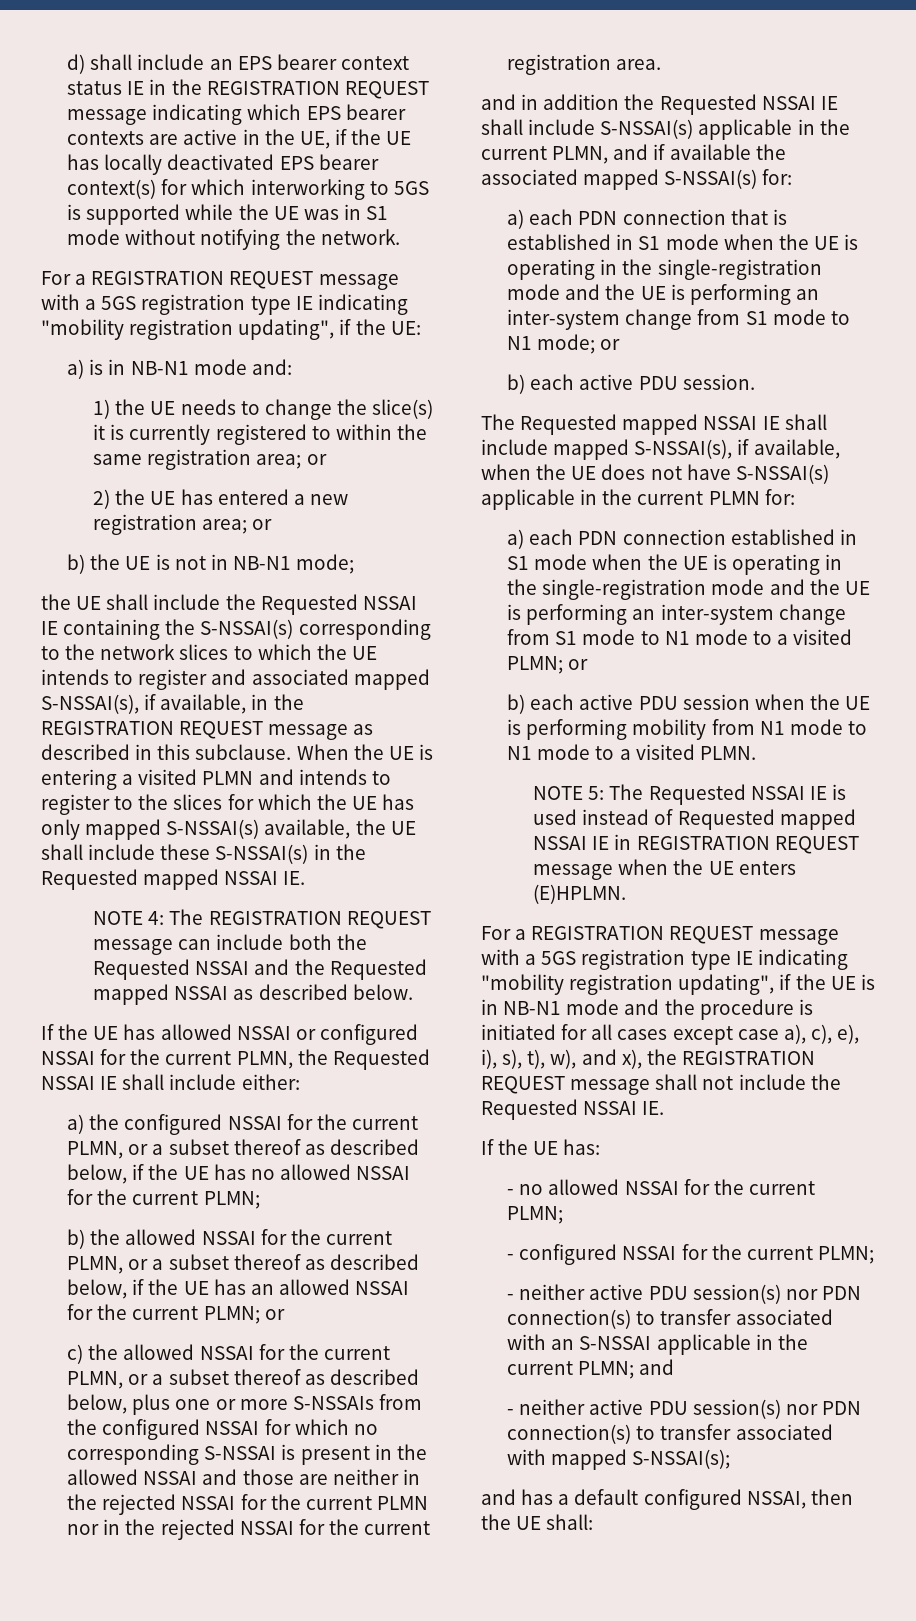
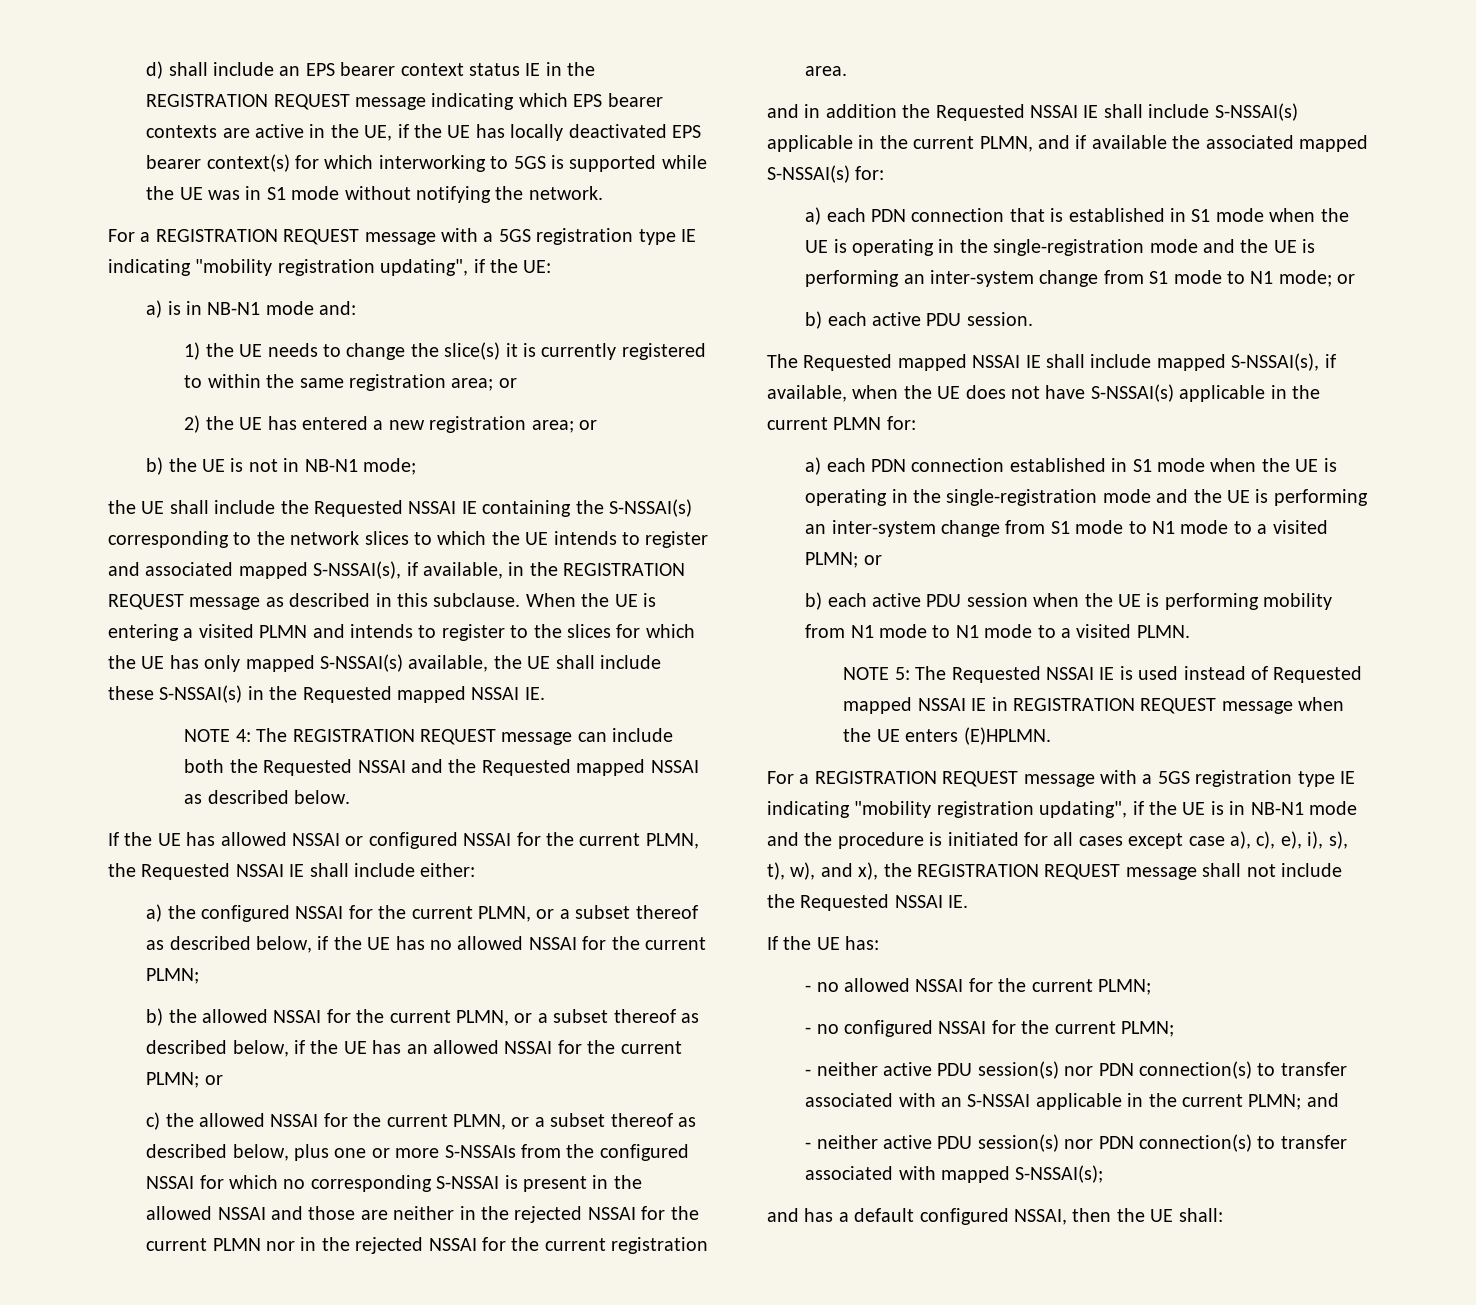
- - configured NSSAI for the current PLMN;
+ - no configured NSSAI for the current PLMN;

